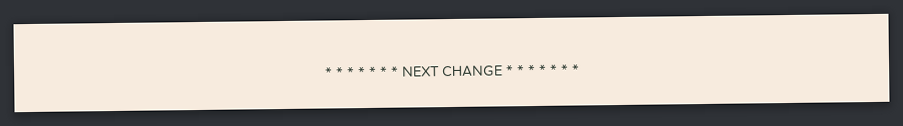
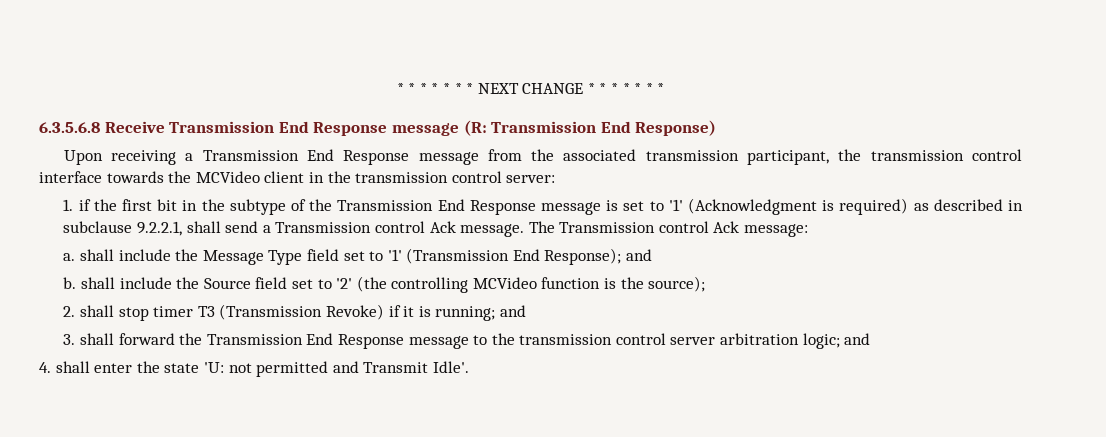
+ 6.3.5.6.8 Receive Transmission End Response message (R: Transmission End Response)
+ Upon receiving a Transmission End Response message from the associated transmission participant, the transmission control interface towards the MCVideo client in the transmission control server:
+ 1. if the first bit in the subtype of the Transmission End Response message is set to '1' (Acknowledgment is required) as described in subclause 9.2.2.1, shall send a Transmission control Ack message. The Transmission control Ack message:
+ a. shall include the Message Type field set to '1' (Transmission End Response); and
+ b. shall include the Source field set to '2' (the controlling MCVideo function is the source);
+ 2. shall stop timer T3 (Transmission Revoke) if it is running; and
+ 3. shall forward the Transmission End Response message to the transmission control server arbitration logic; and
+ 4. shall enter the state 'U: not permitted and Transmit Idle'.

